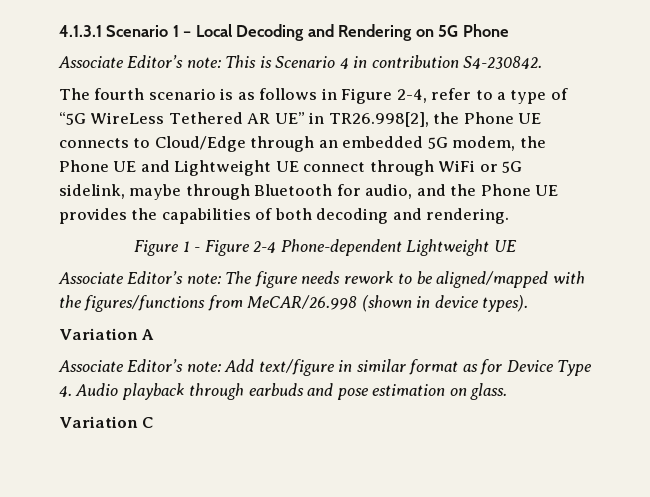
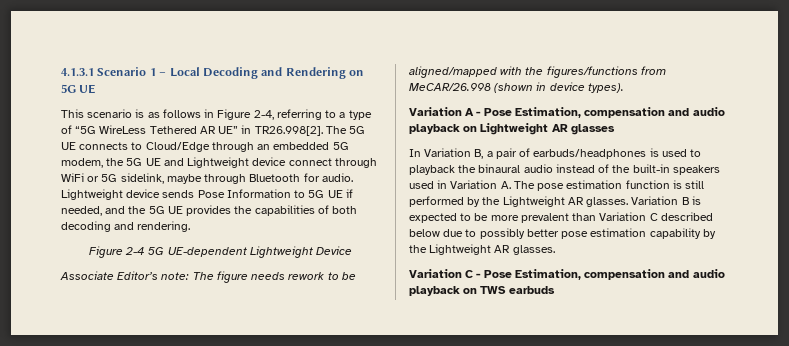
- 4.1.3.1 Scenario 1 – Local Decoding and Rendering on 5G Phone
- Associate Editor’s note: This is Scenario 4 in contribution S4-230842.
- The fourth scenario is as follows in Figure 2-4, refer to a type of “5G WireLess Tethered AR UE” in TR26.998[2], the Phone UE connects to Cloud/Edge through an embedded 5G modem, the Phone UE and Lightweight UE connect through WiFi or 5G sidelink, maybe through Bluetooth for audio, and the Phone UE provides the capabilities of both decoding and rendering.
+ 4.1.3.1 Scenario 1 – Local Decoding and Rendering on 5G UE
+ This scenario is as follows in Figure 2-4, referring to a type of “5G WireLess Tethered AR UE” in TR26.998[2]. The 5G UE connects to Cloud/Edge through an embedded 5G modem, the 5G UE and Lightweight device connect through WiFi or 5G sidelink, maybe through Bluetooth for audio. Lightweight device sends Pose Information to 5G UE if needed, and the 5G UE provides the capabilities of both decoding and rendering.
- Figure 1 - Figure 2-4 Phone-dependent Lightweight UE
+ Figure 2-4 5G UE-dependent Lightweight Device
- Variation A
- Associate Editor’s note: Add text/figure in similar format as for Device Type 4. Audio playback through earbuds and pose estimation on glass.
- Variation C
+ Variation A - Pose Estimation, compensation and audio playback on Lightweight AR glasses
+ In Variation B, a pair of earbuds/headphones is used to playback the binaural audio instead of the built-in speakers used in Variation A. The pose estimation function is still performed by the Lightweight AR glasses. Variation B is expected to be more prevalent than Variation C described below due to possibly better pose estimation capability by the Lightweight AR glasses.
+ Variation C - Pose Estimation, compensation and audio playback on TWS earbuds

